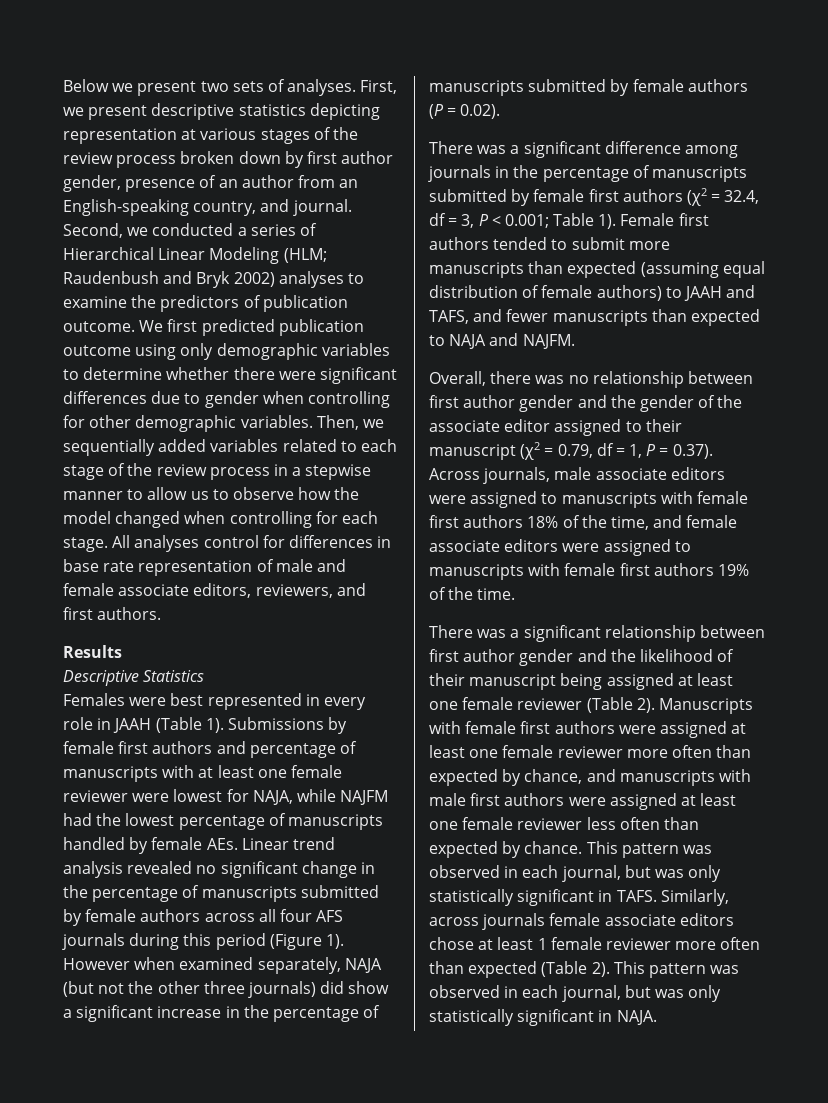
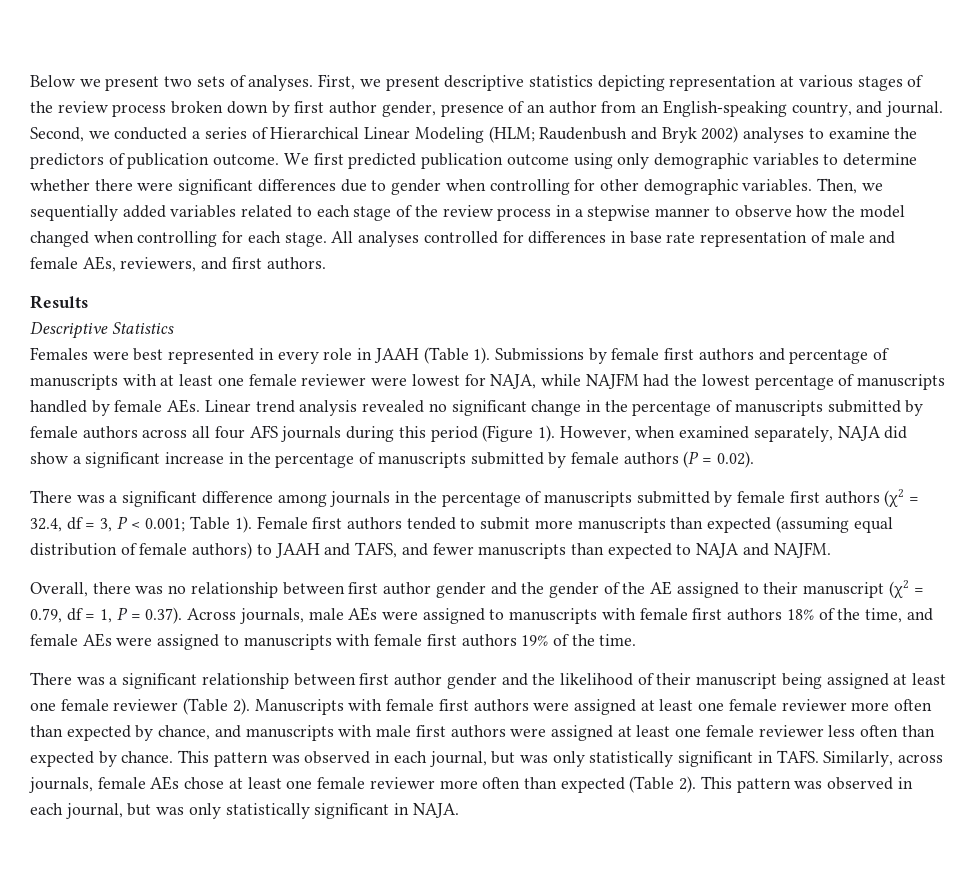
- Then, we sequentially added variables related to each stage of the review process in a stepwise manner to allow us to observe how the model changed when controlling for each stage.
+ Then, we sequentially added variables related to each stage of the review process in a stepwise manner to observe how the model changed when controlling for each stage.
- All analyses control for differences in base rate representation of male and female associate editors, reviewers, and first authors.
+ All analyses controlled for differences in base rate representation of male and female AEs, reviewers, and first authors.
- However when examined separately, NAJA (but not the other three journals) did show a significant increase in the percentage of manuscripts submitted by female authors (P = 0.02).
+ However, when examined separately, NAJA did show a significant increase in the percentage of manuscripts submitted by female authors (P = 0.02).
- Overall, there was no relationship between first author gender and the gender of the associate editor assigned to their manuscript (χ2 = 0.79, df = 1, P = 0.37). Across journals, male associate editors were assigned to manuscripts with female first authors 18% of the time, and female associate editors were assigned to manuscripts with female first authors 19% of the time.
+ Overall, there was no relationship between first author gender and the gender of the AE assigned to their manuscript (χ2 = 0.79, df = 1, P = 0.37). Across journals, male AEs were assigned to manuscripts with female first authors 18% of the time, and female AEs were assigned to manuscripts with female first authors 19% of the time.
- Similarly, across journals female associate editors chose at least 1 female reviewer more often than expected (Table 2).
+ Similarly, across journals, female AEs chose at least one female reviewer more often than expected (Table 2).

